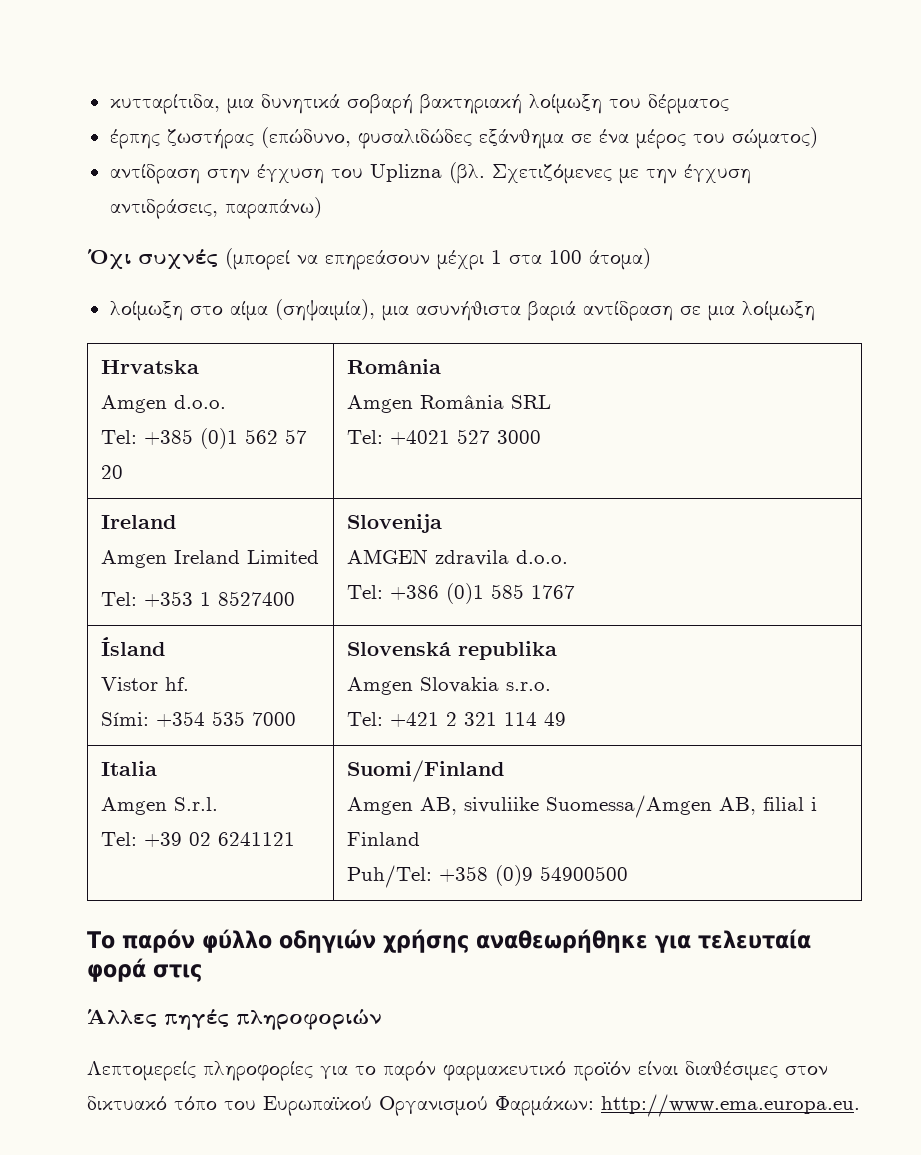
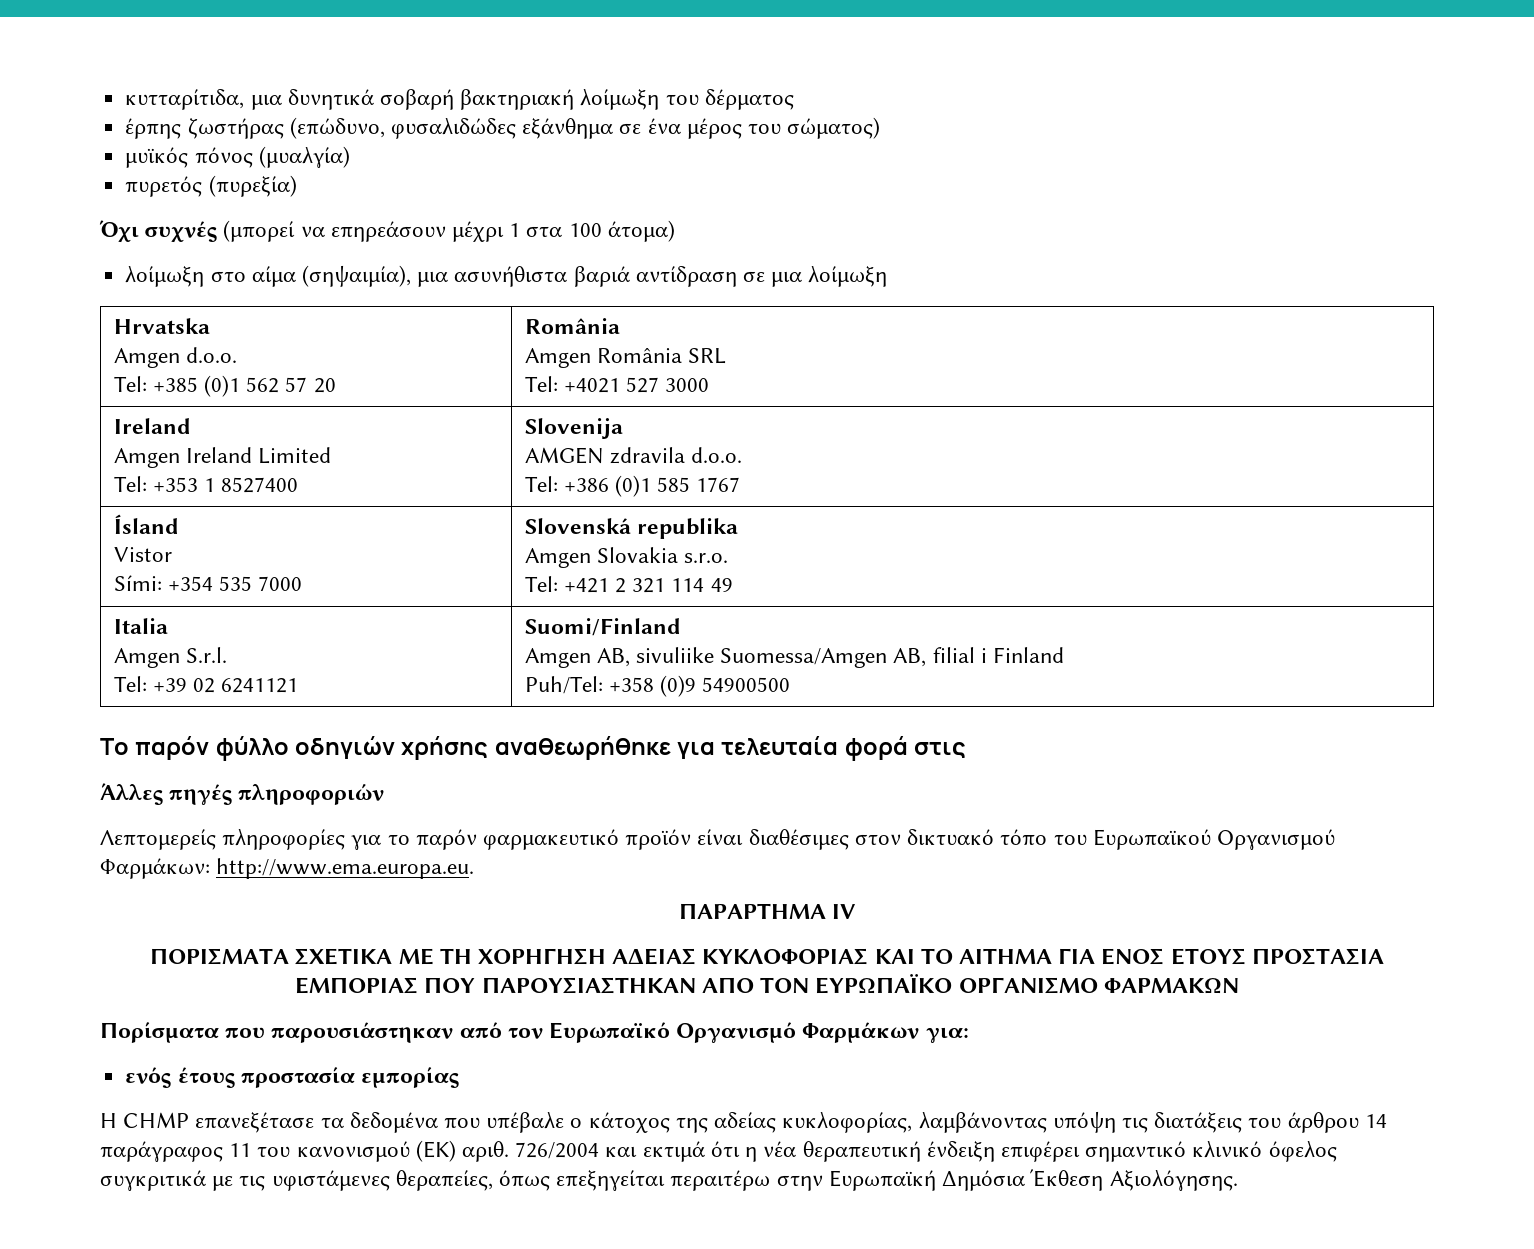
- αντίδραση στην έγχυση του Uplizna (βλ. Σχετιζόμενες με την έγχυση αντιδράσεις, παραπάνω)
+ μυϊκός πόνος (μυαλγία)
+ πυρετός (πυρεξία)
  Ísland
- Vistor hf.
+ Vistor
+ ΠΑΡΑΡΤΗΜΑ IV
+ ΠΟΡΙΣΜΑΤΑ ΣΧΕΤΙΚΑ ΜΕ ΤΗ ΧΟΡΗΓΗΣΗ ΑΔΕΙΑΣ ΚΥΚΛΟΦΟΡΙΑΣ ΚΑΙ ΤΟ ΑΙΤΗΜΑ ΓΙΑ ΕΝΟΣ ΕΤΟΥΣ ΠΡΟΣΤΑΣΙΑ ΕΜΠΟΡΙΑΣ ΠΟΥ ΠΑΡΟΥΣΙΑΣΤΗΚΑΝ ΑΠΟ ΤΟΝ ΕΥΡΩΠΑΪΚΟ ΟΡΓΑΝΙΣΜΟ ΦΑΡΜΑΚΩΝ
+ Πορίσματα που παρουσιάστηκαν από τον Ευρωπαϊκό Οργανισμό Φαρμάκων για:
+ ενός έτους προστασία εμπορίας
+ Η CHMP επανεξέτασε τα δεδομένα που υπέβαλε ο κάτοχος της αδείας κυκλοφορίας, λαμβάνοντας υπόψη τις διατάξεις του άρθρου 14 παράγραφος 11 του κανονισμού (ΕΚ) αριθ. 726/2004 και εκτιμά ότι η νέα θεραπευτική ένδειξη επιφέρει σημαντικό κλινικό όφελος συγκριτικά με τις υφιστάμενες θεραπείες, όπως επεξηγείται περαιτέρω στην Ευρωπαϊκή Δημόσια Έκθεση Αξιολόγησης.

